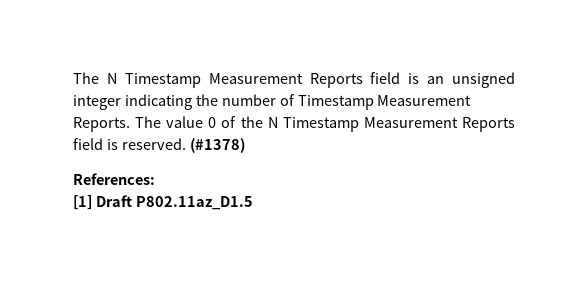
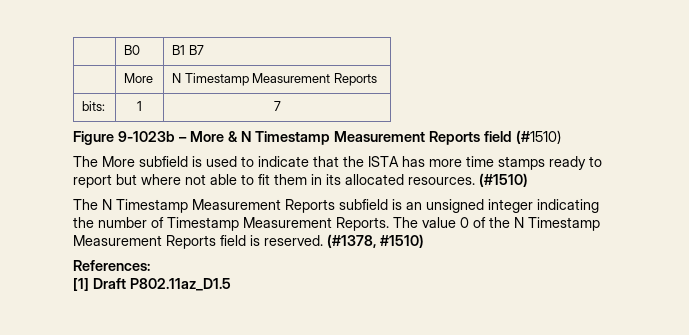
+ | B0 | B1 B7
+ | More | N Timestamp Measurement Reports
+ bits: | 1 | 7
+ Figure 9-1023b – More & N Timestamp Measurement Reports field (#1510)
+ The More subfield is used to indicate that the ISTA has more time stamps ready to report but where not able to fit them in its allocated resources. (#1510)
- The N Timestamp Measurement Reports field is an unsigned integer indicating the number of Timestamp Measurement Reports.
+ The N Timestamp Measurement Reports subfield is an unsigned integer indicating the number of Timestamp Measurement Reports.
- (#1378)
+ (#1378, #1510)

